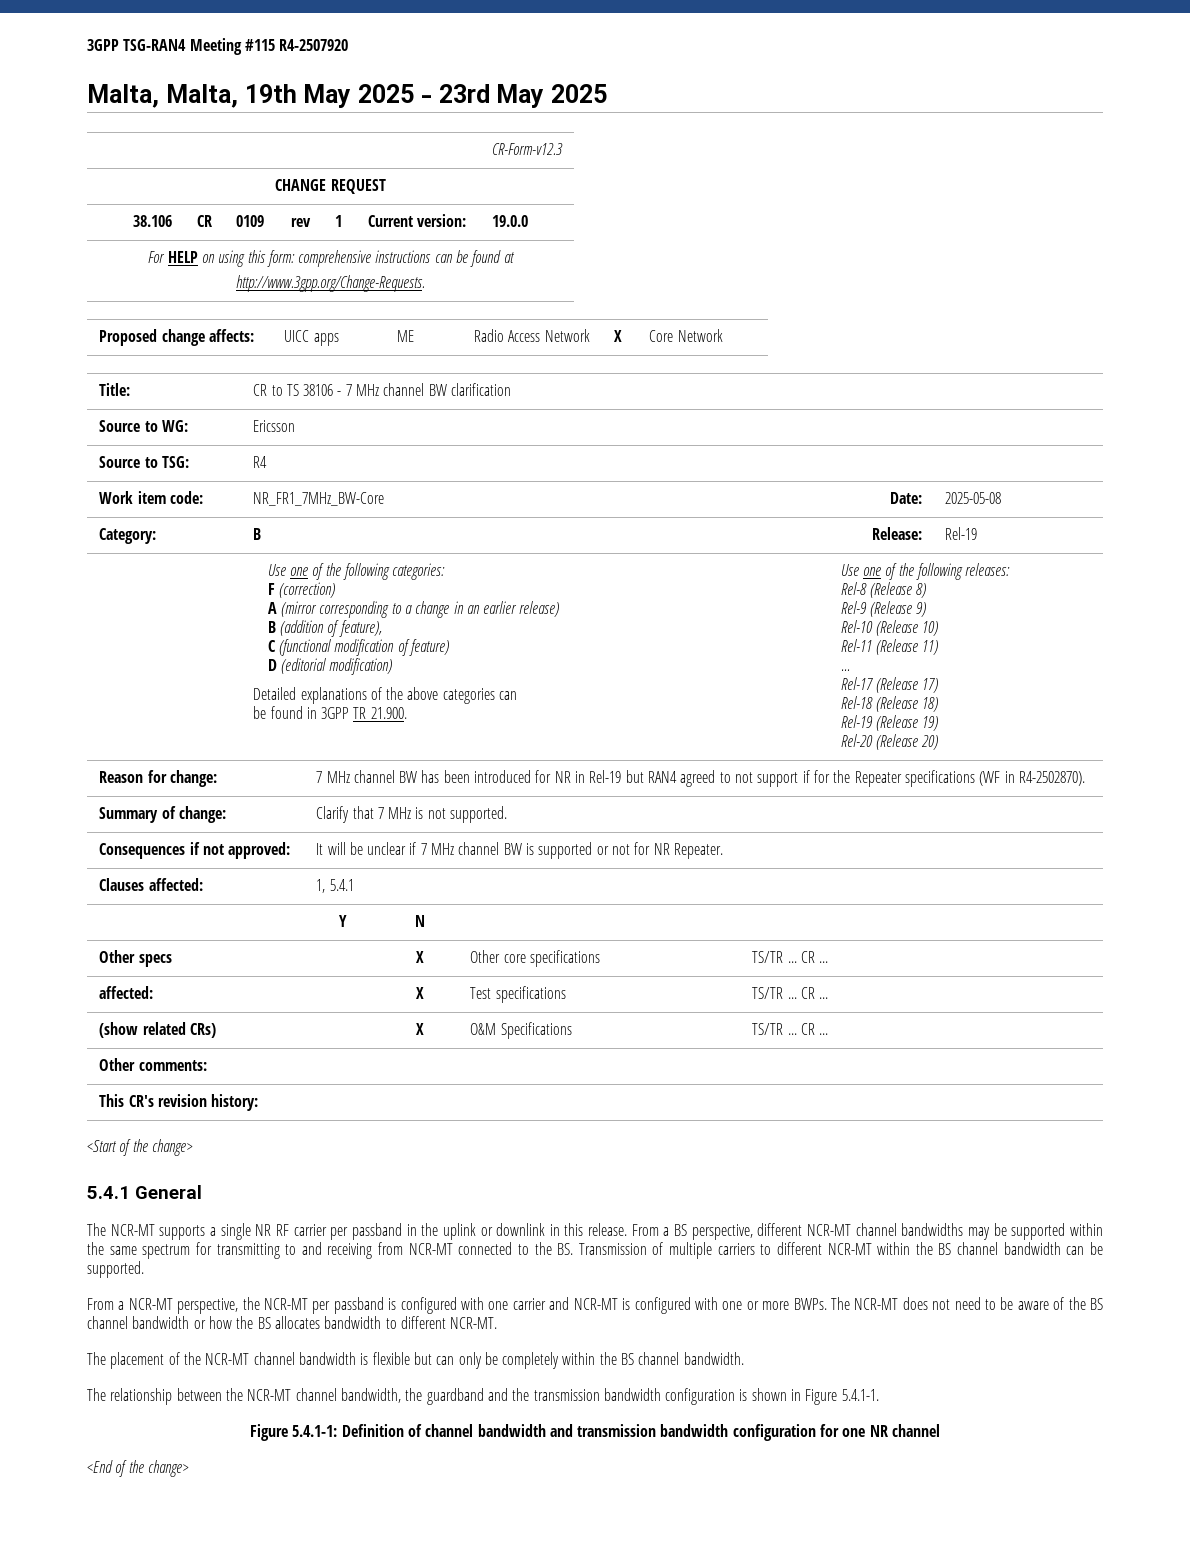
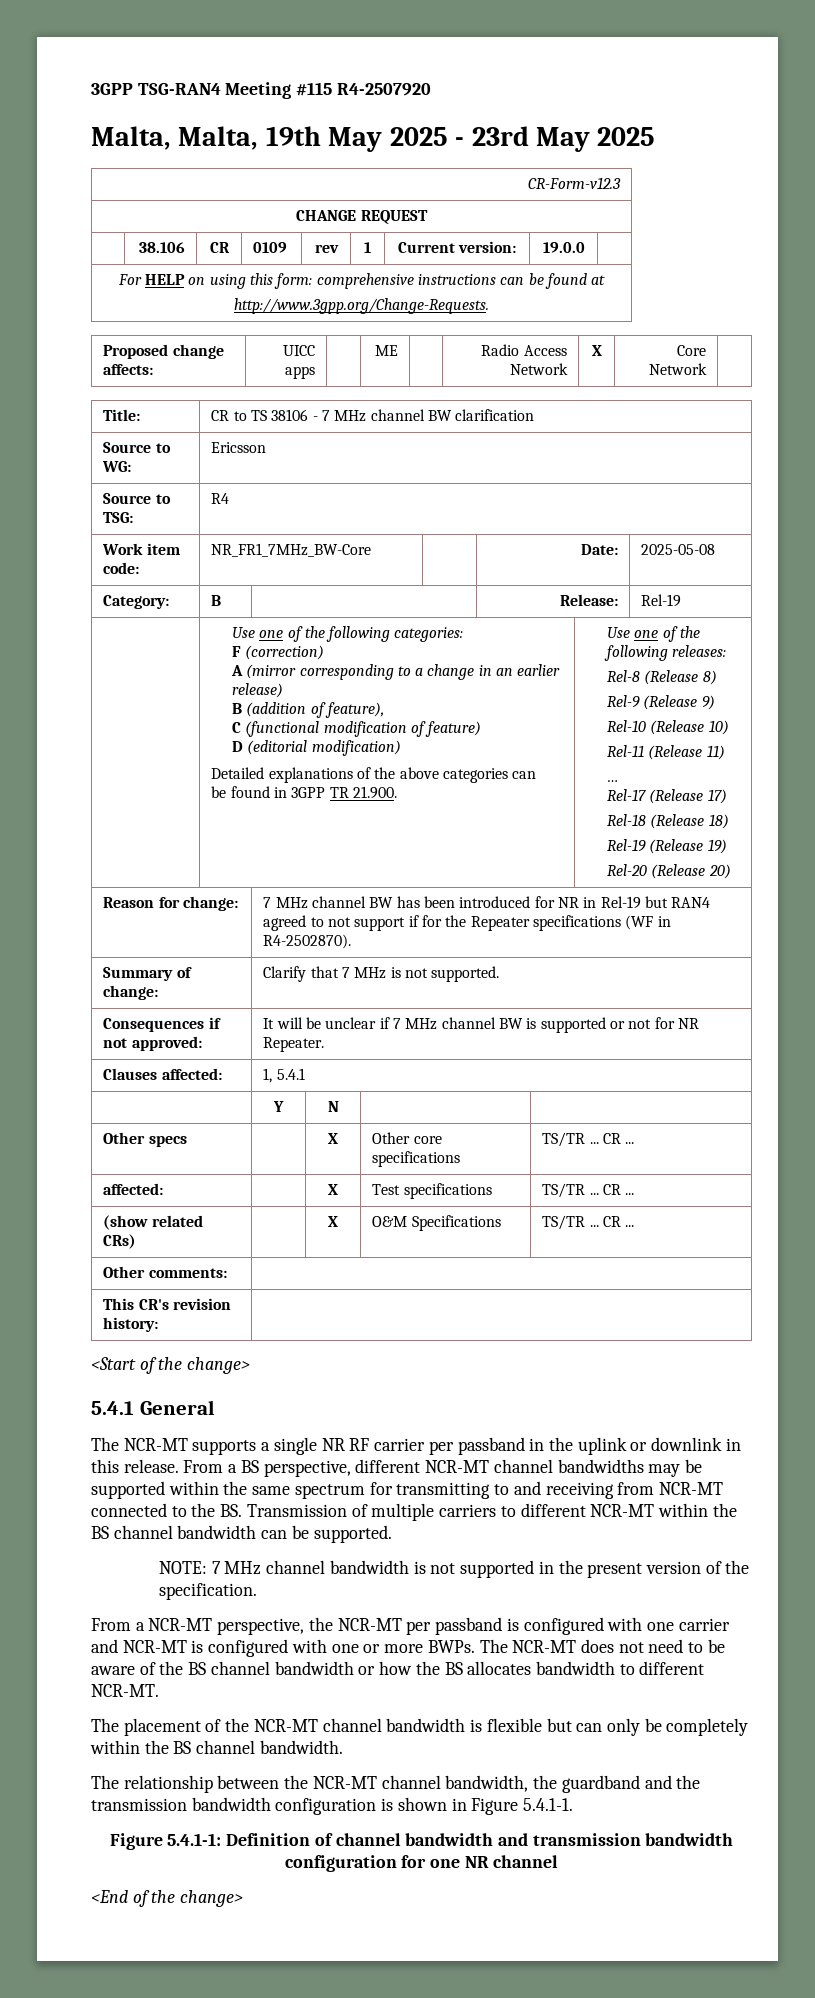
+ NOTE: 7 MHz channel bandwidth is not supported in the present version of the specification.

